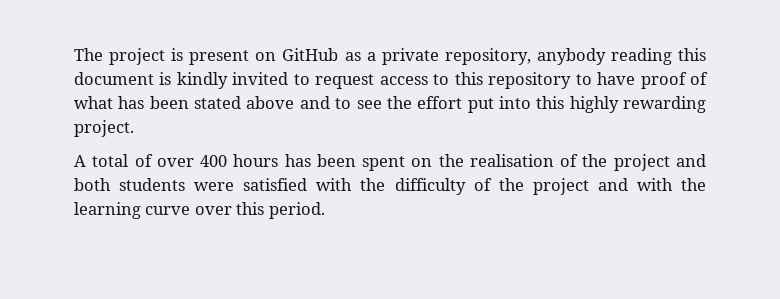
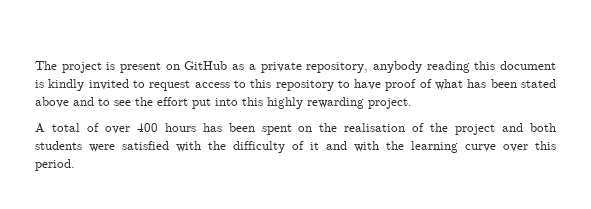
- A total of over 400 hours has been spent on the realisation of the project and both students were satisfied with the difficulty of the project and with the learning curve over this period.
+ A total of over 400 hours has been spent on the realisation of the project and both students were satisfied with the difficulty of it and with the learning curve over this period.

